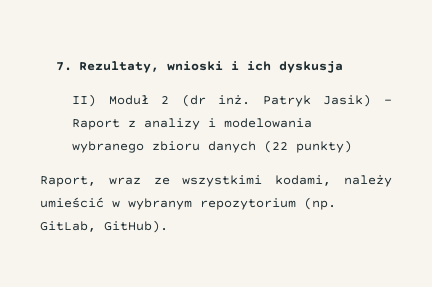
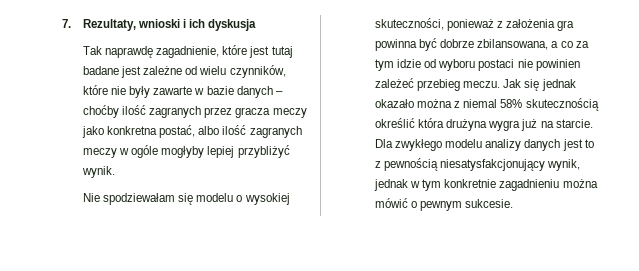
- II) Moduł 2 (dr inż. Patryk Jasik) - Raport z analizy i modelowania wybranego zbioru danych (22 punkty)
- Raport, wraz ze wszystkimi kodami, należy umieścić w wybranym repozytorium (np. GitLab, GitHub).
+ Tak naprawdę zagadnienie, które jest tutaj badane jest zależne od wielu czynników, które nie były zawarte w bazie danych – choćby ilość zagranych przez gracza meczy jako konkretna postać, albo ilość zagranych meczy w ogóle mogłyby lepiej przybliżyć wynik.
+ Nie spodziewałam się modelu o wysokiej skuteczności, ponieważ z założenia gra powinna być dobrze zbilansowana, a co za tym idzie od wyboru postaci nie powinien zależeć przebieg meczu. Jak się jednak okazało można z niemal 58% skutecznością określić która drużyna wygra już na starcie. Dla zwykłego modelu analizy danych jest to z pewnością niesatysfakcjonujący wynik, jednak w tym konkretnie zagadnieniu można mówić o pewnym sukcesie.

